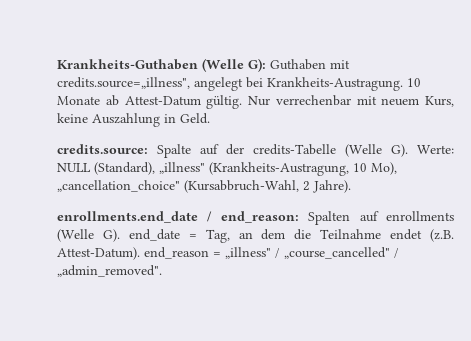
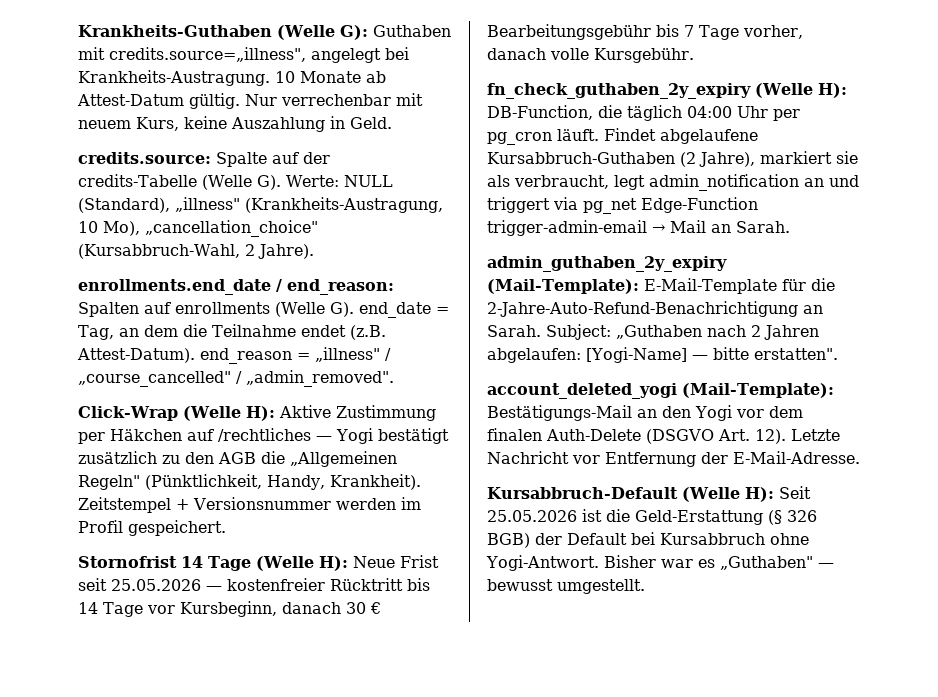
+ Click-Wrap (Welle H): Aktive Zustimmung per Häkchen auf /rechtliches — Yogi bestätigt zusätzlich zu den AGB die „Allgemeinen Regeln" (Pünktlichkeit, Handy, Krankheit). Zeitstempel + Versionsnummer werden im Profil gespeichert.
+ Stornofrist 14 Tage (Welle H): Neue Frist seit 25.05.2026 — kostenfreier Rücktritt bis 14 Tage vor Kursbeginn, danach 30 € Bearbeitungsgebühr bis 7 Tage vorher, danach volle Kursgebühr.
+ fn_check_guthaben_2y_expiry (Welle H): DB-Function, die täglich 04:00 Uhr per pg_cron läuft. Findet abgelaufene Kursabbruch-Guthaben (2 Jahre), markiert sie als verbraucht, legt admin_notification an und triggert via pg_net Edge-Function trigger-admin-email → Mail an Sarah.
+ admin_guthaben_2y_expiry (Mail-Template): E-Mail-Template für die 2-Jahre-Auto-Refund-Benachrichtigung an Sarah. Subject: „Guthaben nach 2 Jahren abgelaufen: [Yogi-Name] — bitte erstatten".
+ account_deleted_yogi (Mail-Template): Bestätigungs-Mail an den Yogi vor dem finalen Auth-Delete (DSGVO Art. 12). Letzte Nachricht vor Entfernung der E-Mail-Adresse.
+ Kursabbruch-Default (Welle H): Seit 25.05.2026 ist die Geld-Erstattung (§ 326 BGB) der Default bei Kursabbruch ohne Yogi-Antwort. Bisher war es „Guthaben" — bewusst umgestellt.

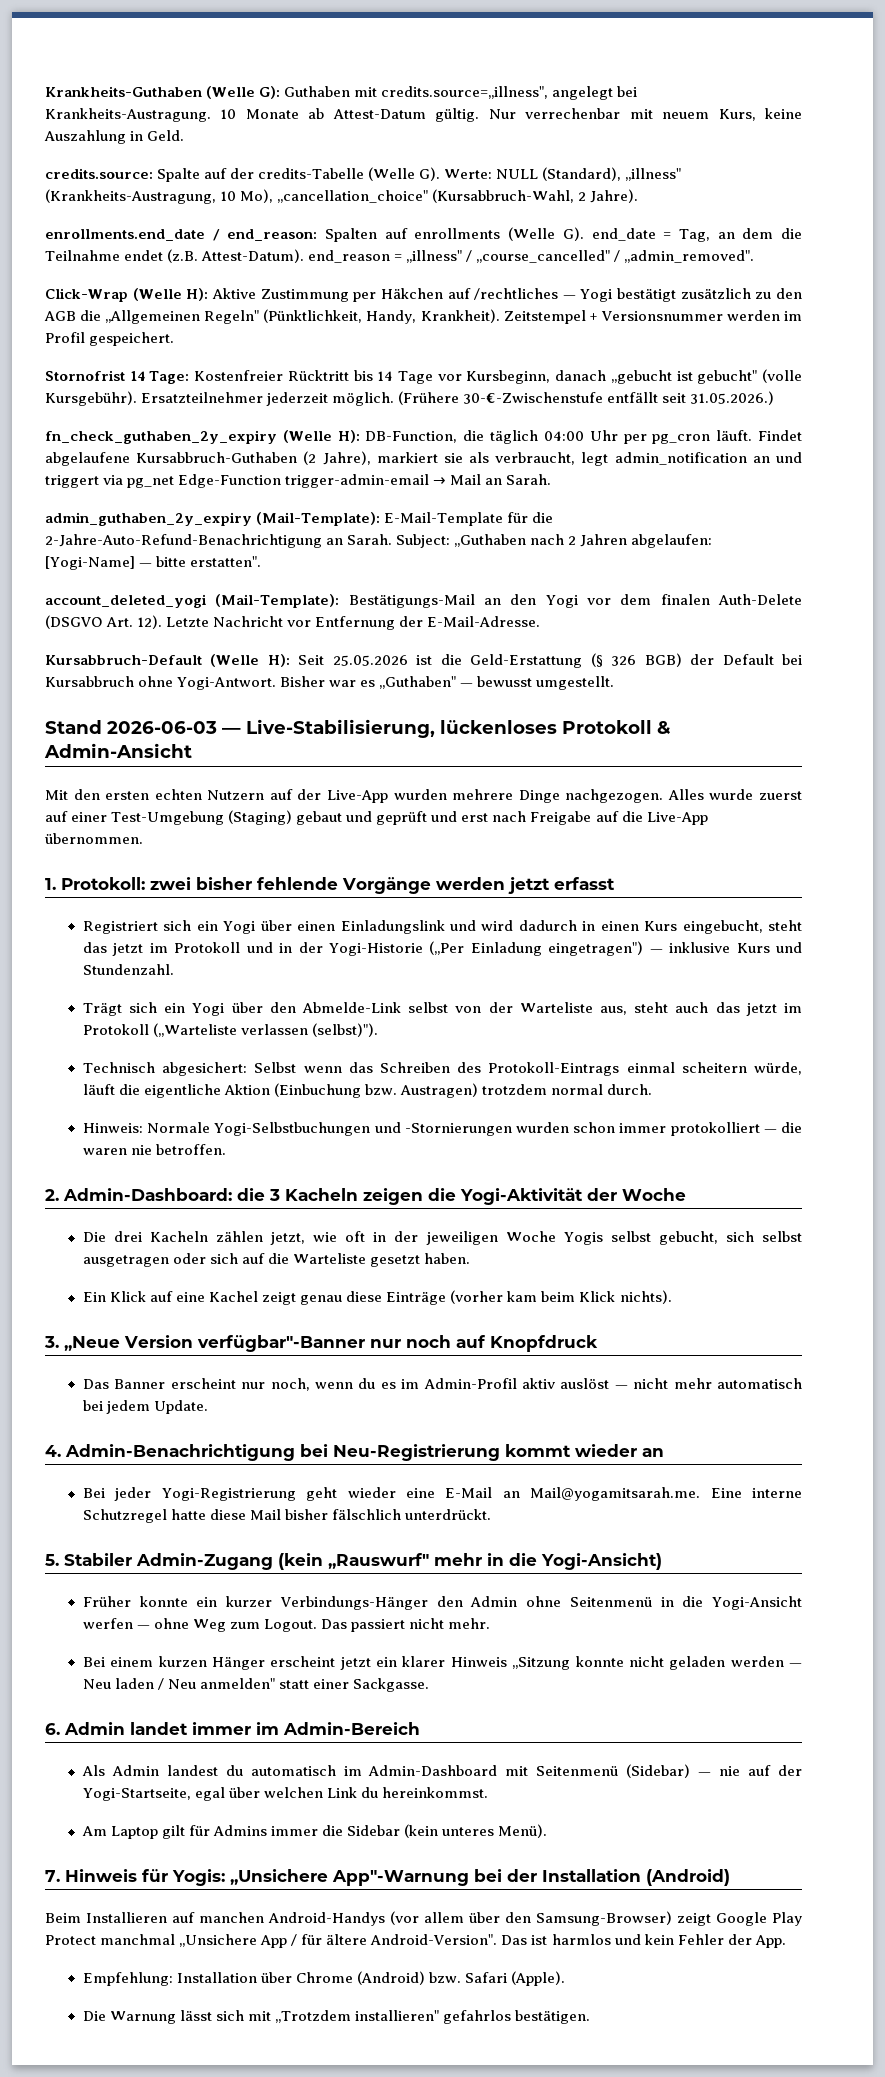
- Stornofrist 14 Tage (Welle H): Neue Frist seit 25.05.2026 — kostenfreier Rücktritt bis 14 Tage vor Kursbeginn, danach 30 € Bearbeitungsgebühr bis 7 Tage vorher, danach volle Kursgebühr.
+ Stornofrist 14 Tage: Kostenfreier Rücktritt bis 14 Tage vor Kursbeginn, danach „gebucht ist gebucht" (volle Kursgebühr). Ersatzteilnehmer jederzeit möglich. (Frühere 30-€-Zwischenstufe entfällt seit 31.05.2026.)
+ Stand 2026-06-03 — Live-Stabilisierung, lückenloses Protokoll & Admin-Ansicht
+ Mit den ersten echten Nutzern auf der Live-App wurden mehrere Dinge nachgezogen. Alles wurde zuerst auf einer Test-Umgebung (Staging) gebaut und geprüft und erst nach Freigabe auf die Live-App übernommen.
+ 1. Protokoll: zwei bisher fehlende Vorgänge werden jetzt erfasst
+ Registriert sich ein Yogi über einen Einladungslink und wird dadurch in einen Kurs eingebucht, steht das jetzt im Protokoll und in der Yogi-Historie („Per Einladung eingetragen") — inklusive Kurs und Stundenzahl.
+ Trägt sich ein Yogi über den Abmelde-Link selbst von der Warteliste aus, steht auch das jetzt im Protokoll („Warteliste verlassen (selbst)").
+ Technisch abgesichert: Selbst wenn das Schreiben des Protokoll-Eintrags einmal scheitern würde, läuft die eigentliche Aktion (Einbuchung bzw. Austragen) trotzdem normal durch.
+ Hinweis: Normale Yogi-Selbstbuchungen und -Stornierungen wurden schon immer protokolliert — die waren nie betroffen.
+ 2. Admin-Dashboard: die 3 Kacheln zeigen die Yogi-Aktivität der Woche
+ Die drei Kacheln zählen jetzt, wie oft in der jeweiligen Woche Yogis selbst gebucht, sich selbst ausgetragen oder sich auf die Warteliste gesetzt haben.
+ Ein Klick auf eine Kachel zeigt genau diese Einträge (vorher kam beim Klick nichts).
+ 3. „Neue Version verfügbar"-Banner nur noch auf Knopfdruck
+ Das Banner erscheint nur noch, wenn du es im Admin-Profil aktiv auslöst — nicht mehr automatisch bei jedem Update.
+ 4. Admin-Benachrichtigung bei Neu-Registrierung kommt wieder an
+ Bei jeder Yogi-Registrierung geht wieder eine E-Mail an Mail@yogamitsarah.me. Eine interne Schutzregel hatte diese Mail bisher fälschlich unterdrückt.
+ 5. Stabiler Admin-Zugang (kein „Rauswurf" mehr in die Yogi-Ansicht)
+ Früher konnte ein kurzer Verbindungs-Hänger den Admin ohne Seitenmenü in die Yogi-Ansicht werfen — ohne Weg zum Logout. Das passiert nicht mehr.
+ Bei einem kurzen Hänger erscheint jetzt ein klarer Hinweis „Sitzung konnte nicht geladen werden — Neu laden / Neu anmelden" statt einer Sackgasse.
+ 6. Admin landet immer im Admin-Bereich
+ Als Admin landest du automatisch im Admin-Dashboard mit Seitenmenü (Sidebar) — nie auf der Yogi-Startseite, egal über welchen Link du hereinkommst.
+ Am Laptop gilt für Admins immer die Sidebar (kein unteres Menü).
+ 7. Hinweis für Yogis: „Unsichere App"-Warnung bei der Installation (Android)
+ Beim Installieren auf manchen Android-Handys (vor allem über den Samsung-Browser) zeigt Google Play Protect manchmal „Unsichere App / für ältere Android-Version". Das ist harmlos und kein Fehler der App.
+ Empfehlung: Installation über Chrome (Android) bzw. Safari (Apple).
+ Die Warnung lässt sich mit „Trotzdem installieren" gefahrlos bestätigen.

